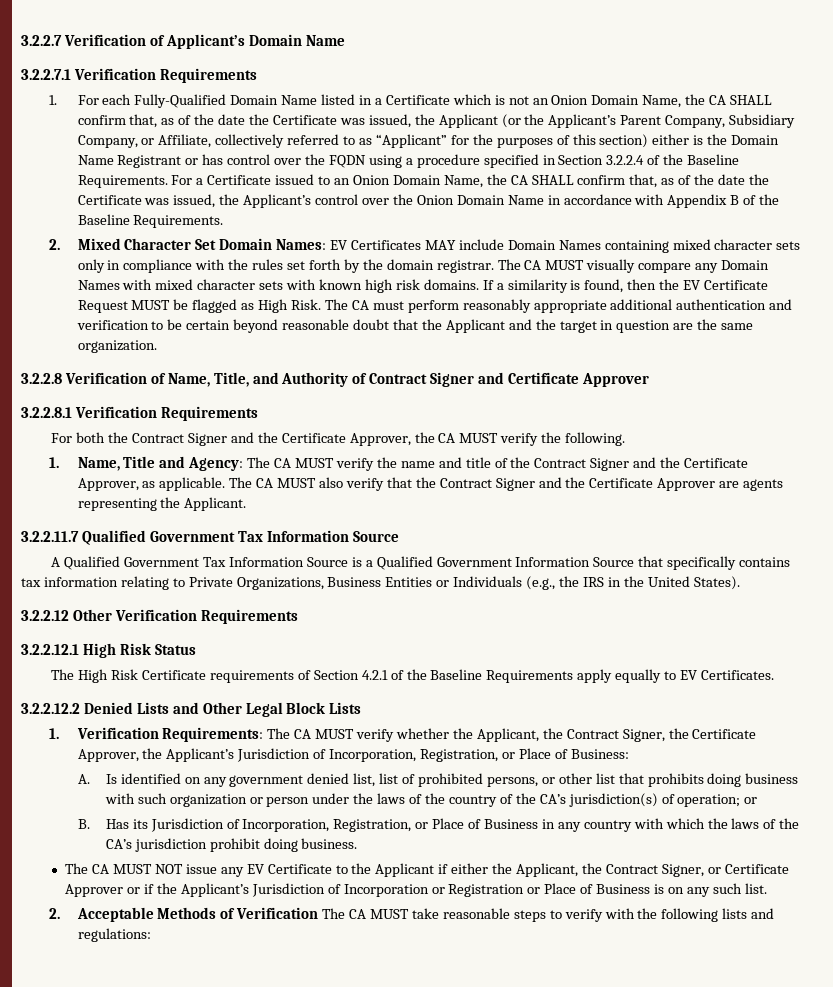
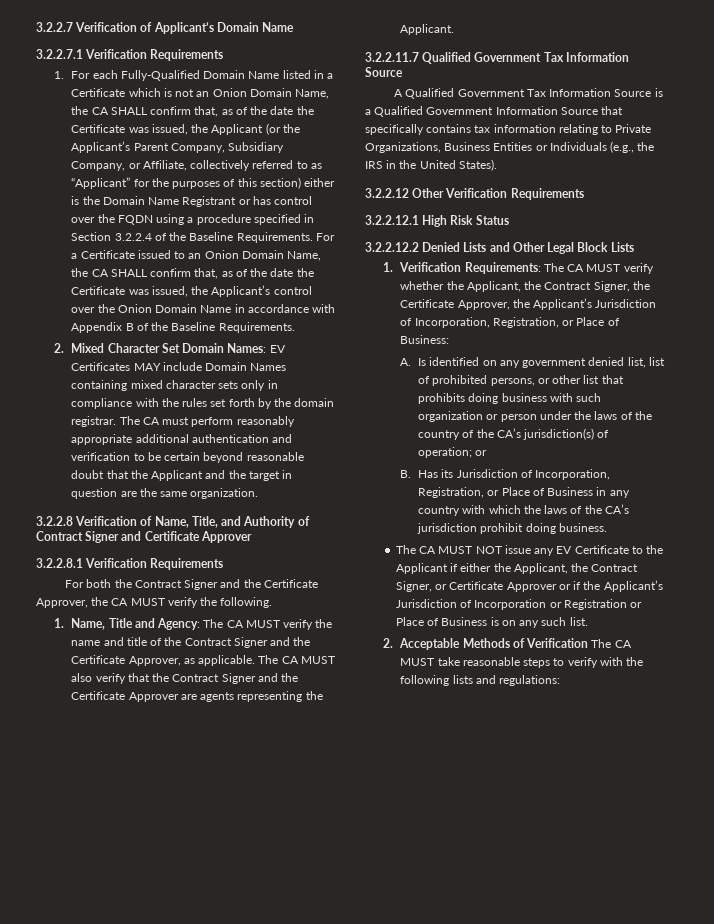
- The CA MUST visually compare any Domain Names with mixed character sets with known high risk domains. If a similarity is found, then the EV Certificate Request MUST be flagged as High Risk. The CA must perform reasonably appropriate additional authentication and verification to be certain beyond reasonable doubt that the Applicant and the target in question are the same organization.
+ The CA must perform reasonably appropriate additional authentication and verification to be certain beyond reasonable doubt that the Applicant and the target in question are the same organization.
- The High Risk Certificate requirements of Section 4.2.1 of the Baseline Requirements apply equally to EV Certificates.

